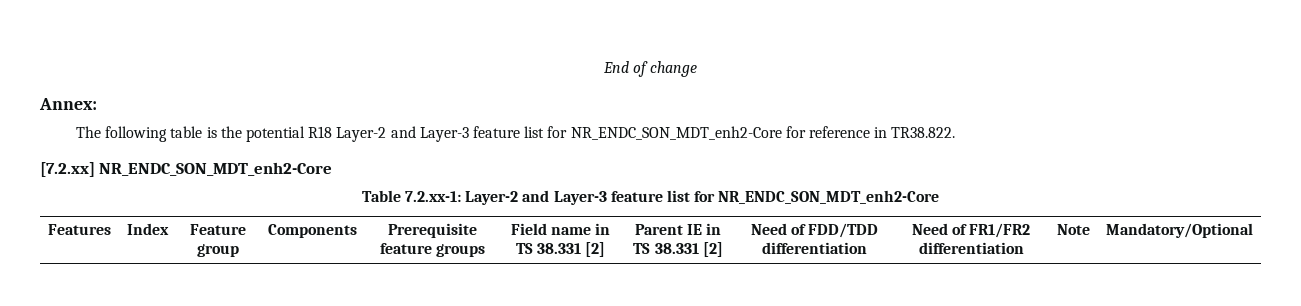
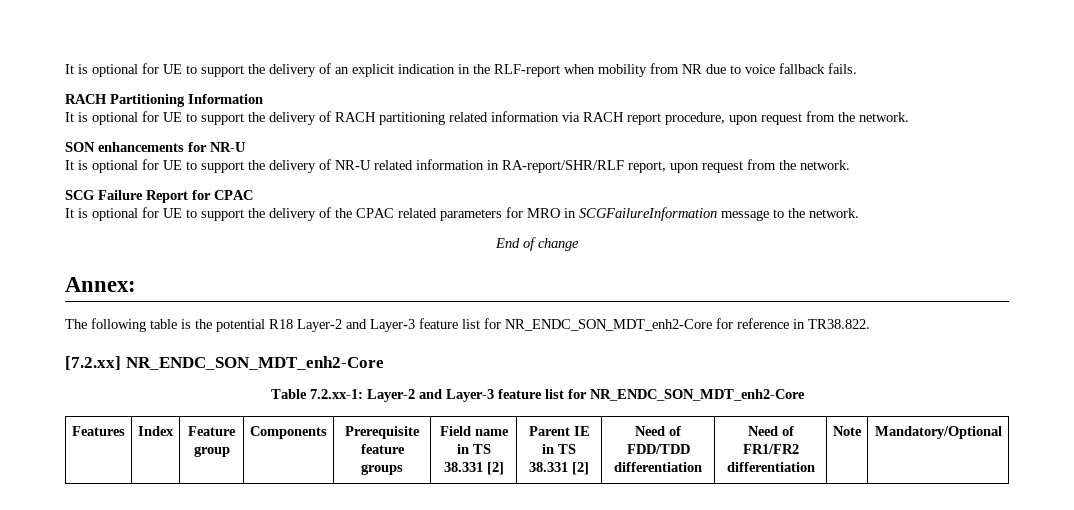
+ It is optional for UE to support the delivery of an explicit indication in the RLF-report when mobility from NR due to voice fallback fails.
+ RACH Partitioning Information
+ It is optional for UE to support the delivery of RACH partitioning related information via RACH report procedure, upon request from the network.
+ SON enhancements for NR-U
+ It is optional for UE to support the delivery of NR-U related information in RA-report/SHR/RLF report, upon request from the network.
+ SCG Failure Report for CPAC
+ It is optional for UE to support the delivery of the CPAC related parameters for MRO in SCGFailureInformation message to the network.

